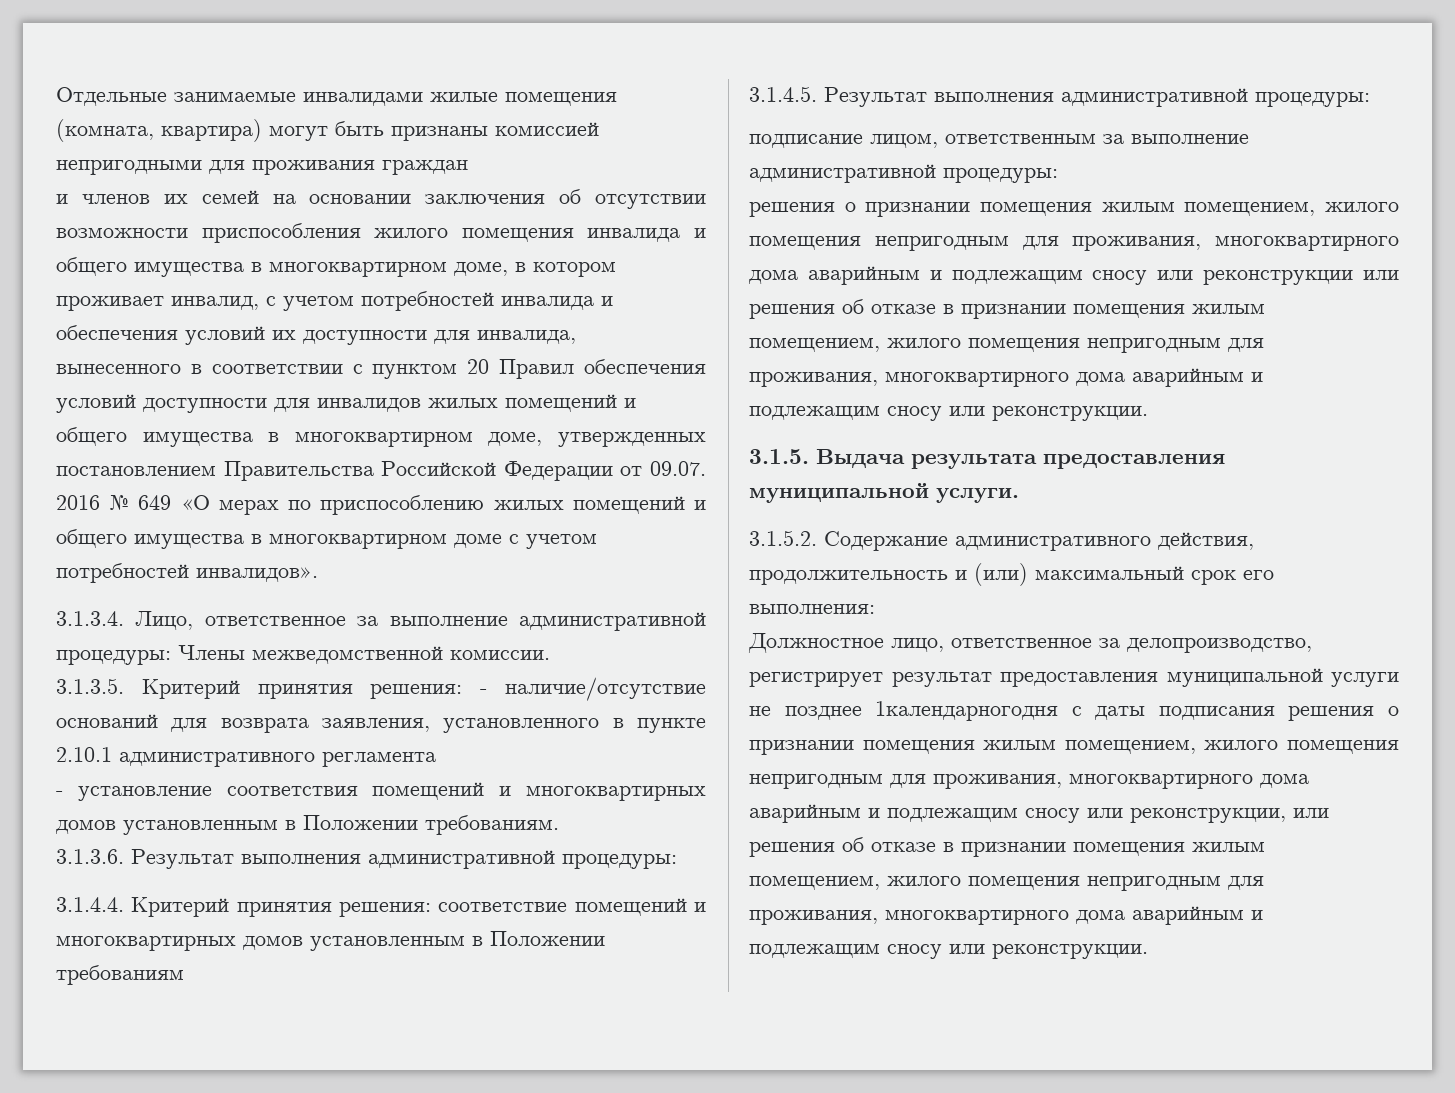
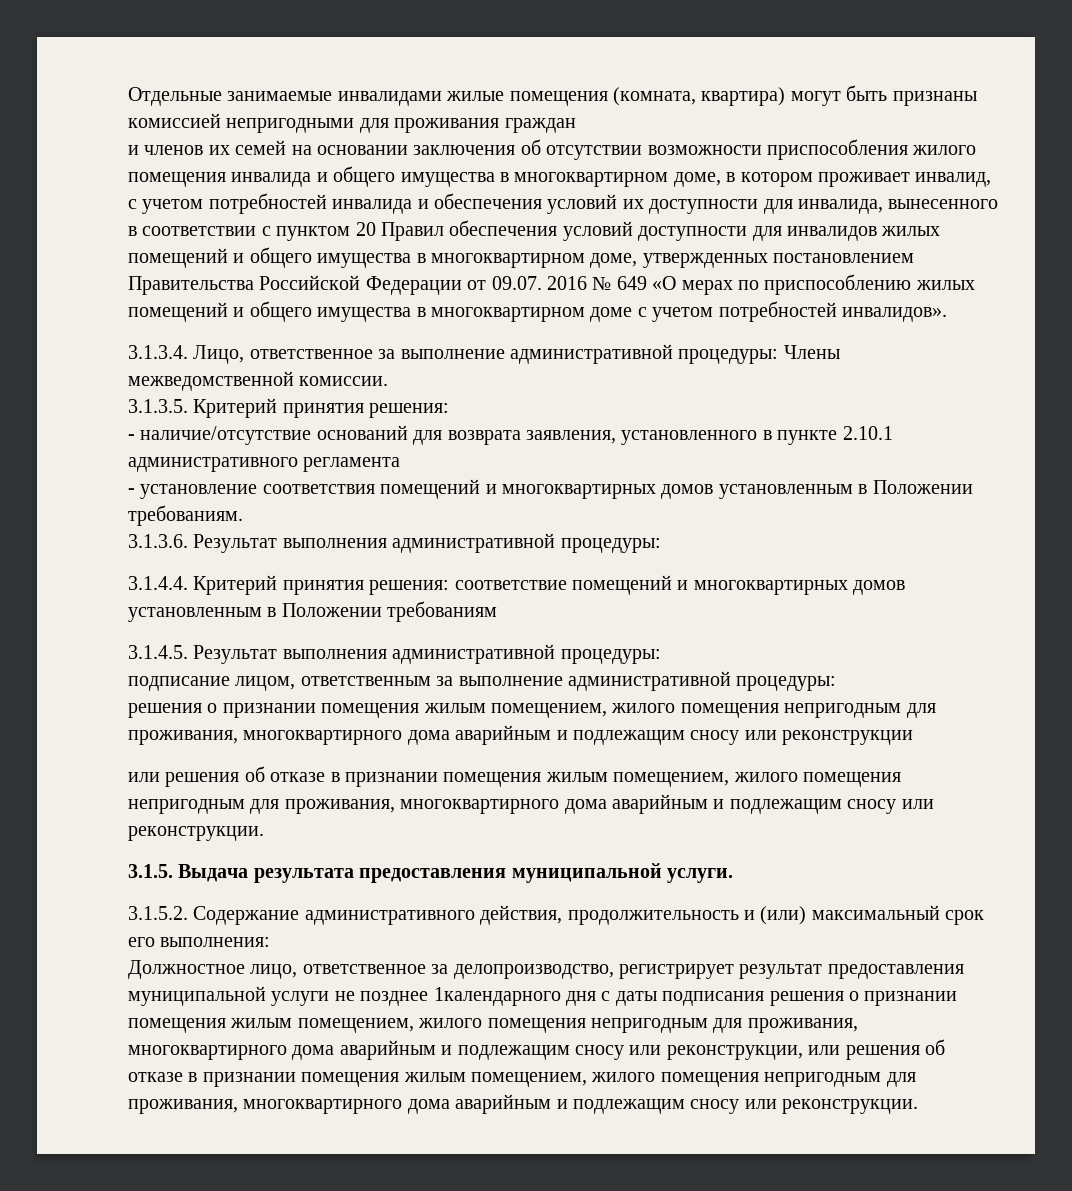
- 3.1.3.5. Критерий принятия решения: - наличие/отсутствие оснований для возврата заявления, установленного в пункте 2.10.1 административного регламента
+ 3.1.3.5. Критерий принятия решения:
+ - наличие/отсутствие оснований для возврата заявления, установленного в пункте 2.10.1 административного регламента
- решения о признании помещения жилым помещением, жилого помещения непригодным для проживания, многоквартирного дома аварийным и подлежащим сносу или реконструкции или решения об отказе в признании помещения жилым помещением, жилого помещения непригодным для проживания, многоквартирного дома аварийным и подлежащим сносу или реконструкции.
+ решения о признании помещения жилым помещением, жилого помещения непригодным для проживания, многоквартирного дома аварийным и подлежащим сносу или реконструкции
+ или решения об отказе в признании помещения жилым помещением, жилого помещения непригодным для проживания, многоквартирного дома аварийным и подлежащим сносу или реконструкции.
- Должностное лицо, ответственное за делопроизводство, регистрирует результат предоставления муниципальной услуги не позднее 1календарногодня с даты подписания решения о признании помещения жилым помещением, жилого помещения непригодным для проживания, многоквартирного дома аварийным и подлежащим сносу или реконструкции, или решения об отказе в признании помещения жилым помещением, жилого помещения непригодным для проживания, многоквартирного дома аварийным и подлежащим сносу или реконструкции.
+ Должностное лицо, ответственное за делопроизводство, регистрирует результат предоставления муниципальной услуги не позднее 1календарного дня с даты подписания решения о признании помещения жилым помещением, жилого помещения непригодным для проживания, многоквартирного дома аварийным и подлежащим сносу или реконструкции, или решения об отказе в признании помещения жилым помещением, жилого помещения непригодным для проживания, многоквартирного дома аварийным и подлежащим сносу или реконструкции.

